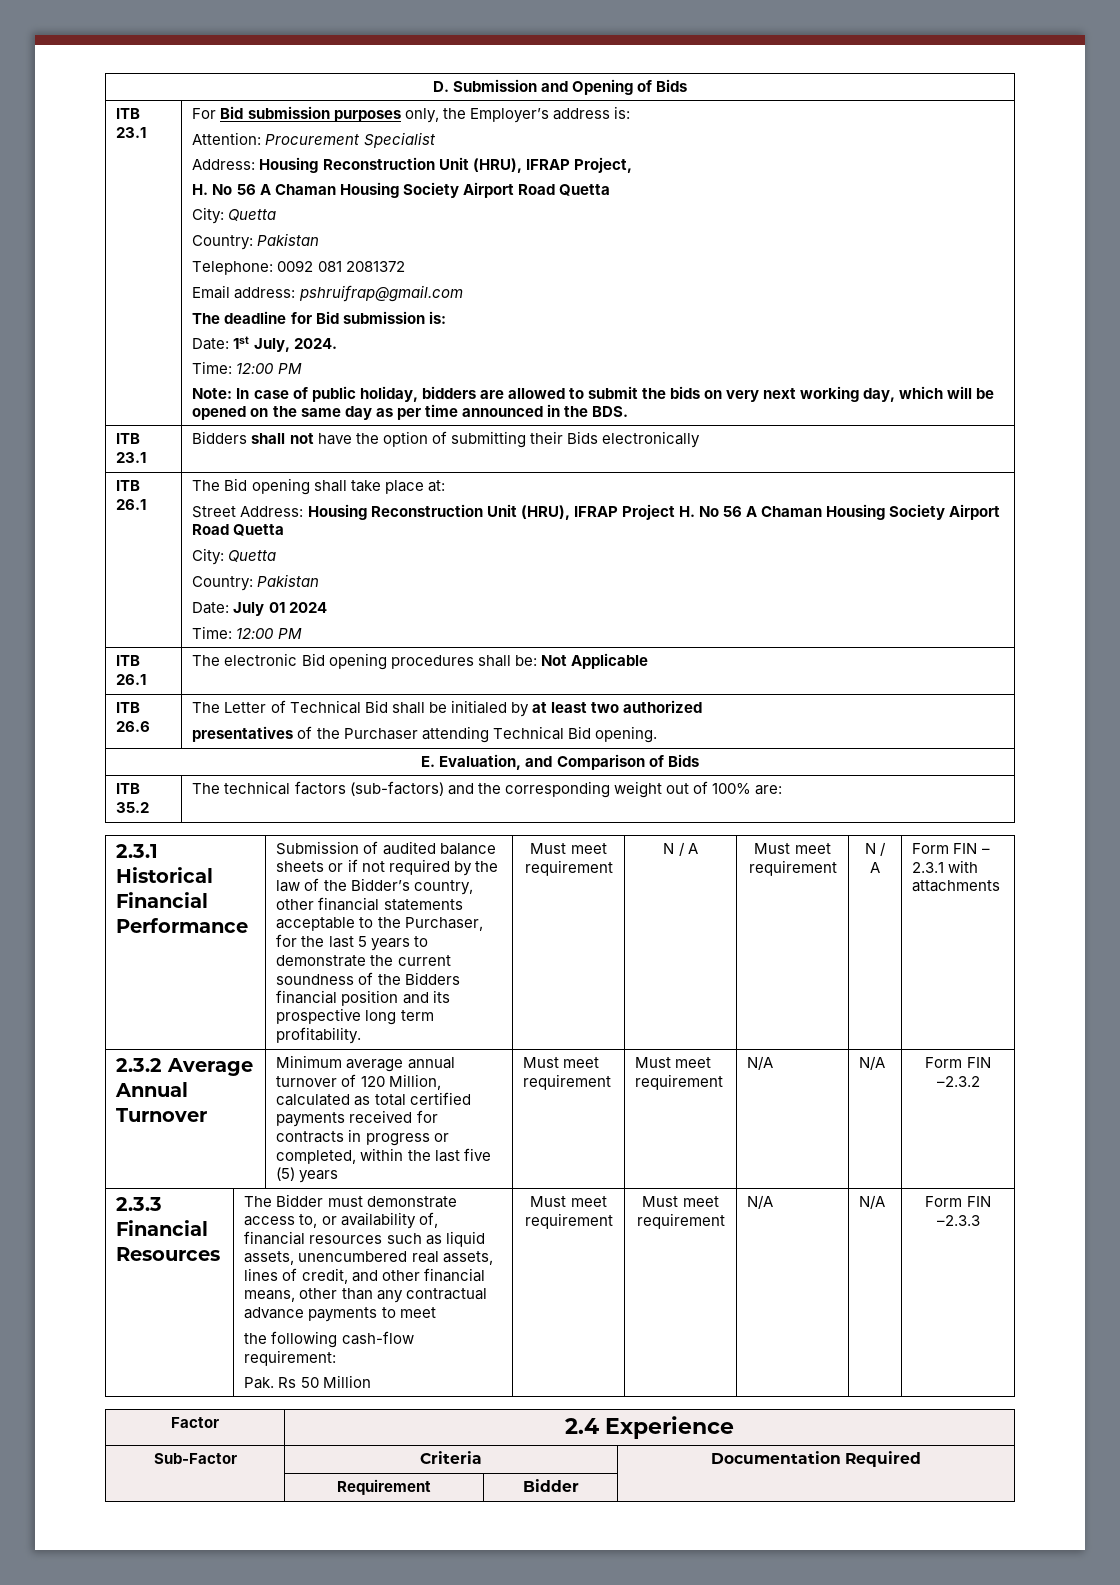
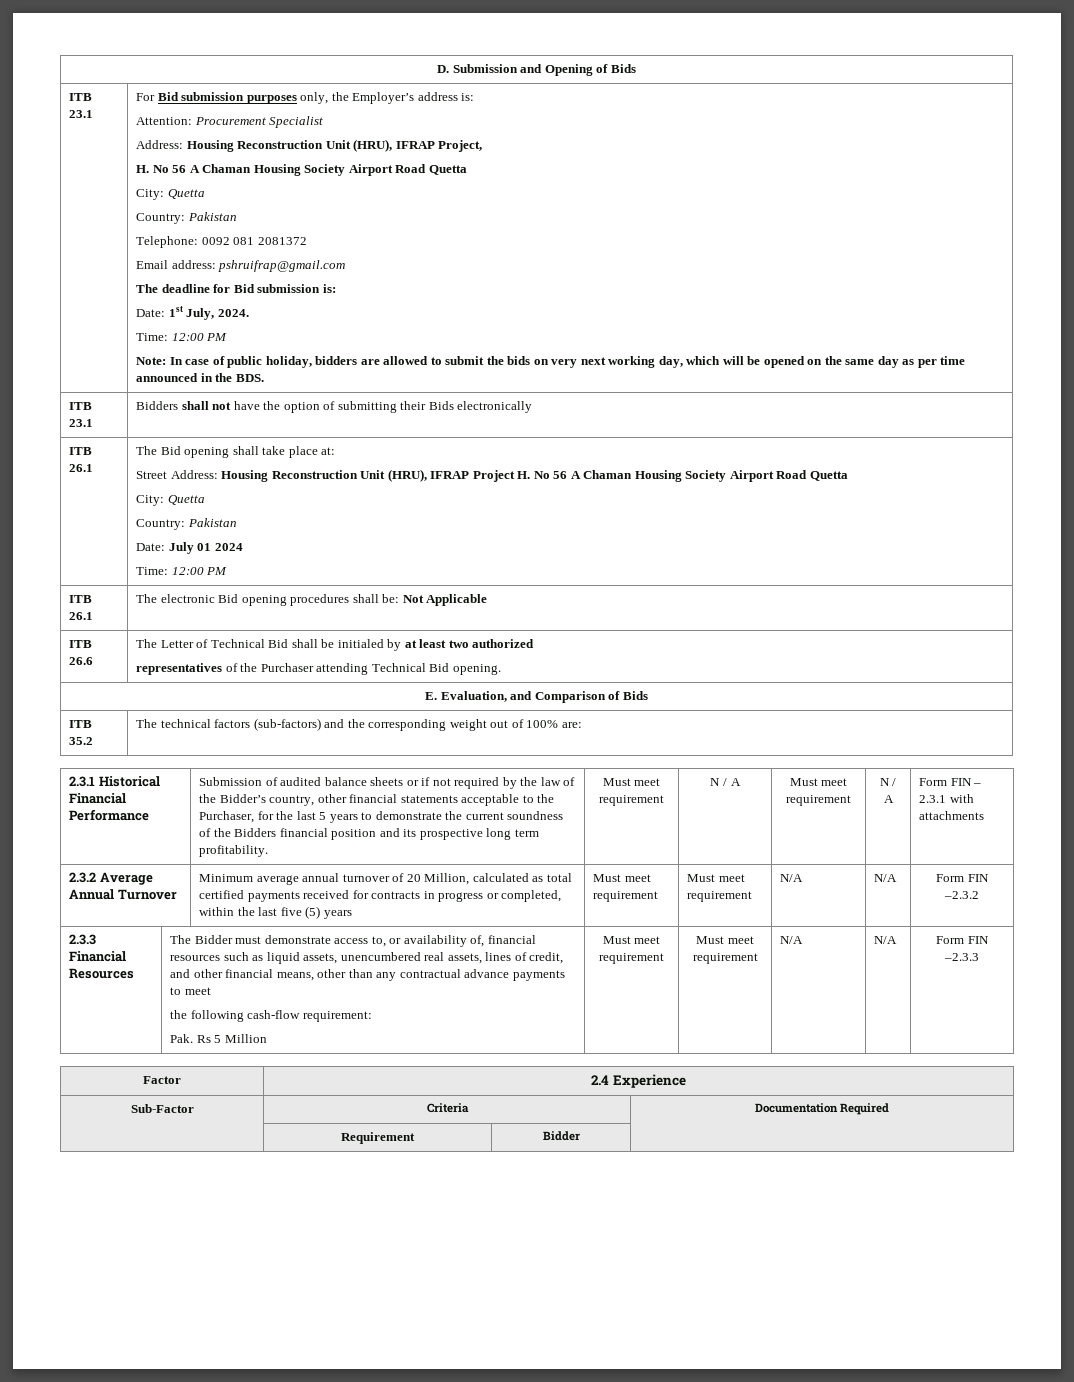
  ITB 26.6 | The Letter of Technical Bid shall be initialed by at least two authorized
- presentatives of the Purchaser attending Technical Bid opening.
+ representatives of the Purchaser attending Technical Bid opening.
- 2.3.2 Average Annual Turnover | Minimum average annual turnover of 120 Million, calculated as total certified payments received for contracts in progress or completed, within the last five (5) years | Must meet requirement | Must meet requirement | N/A | N/A | Form FIN –2.3.2
+ 2.3.2 Average Annual Turnover | Minimum average annual turnover of 20 Million, calculated as total certified payments received for contracts in progress or completed, within the last five (5) years | Must meet requirement | Must meet requirement | N/A | N/A | Form FIN –2.3.2
- Pak. Rs 50 Million
+ Pak. Rs 5 Million

